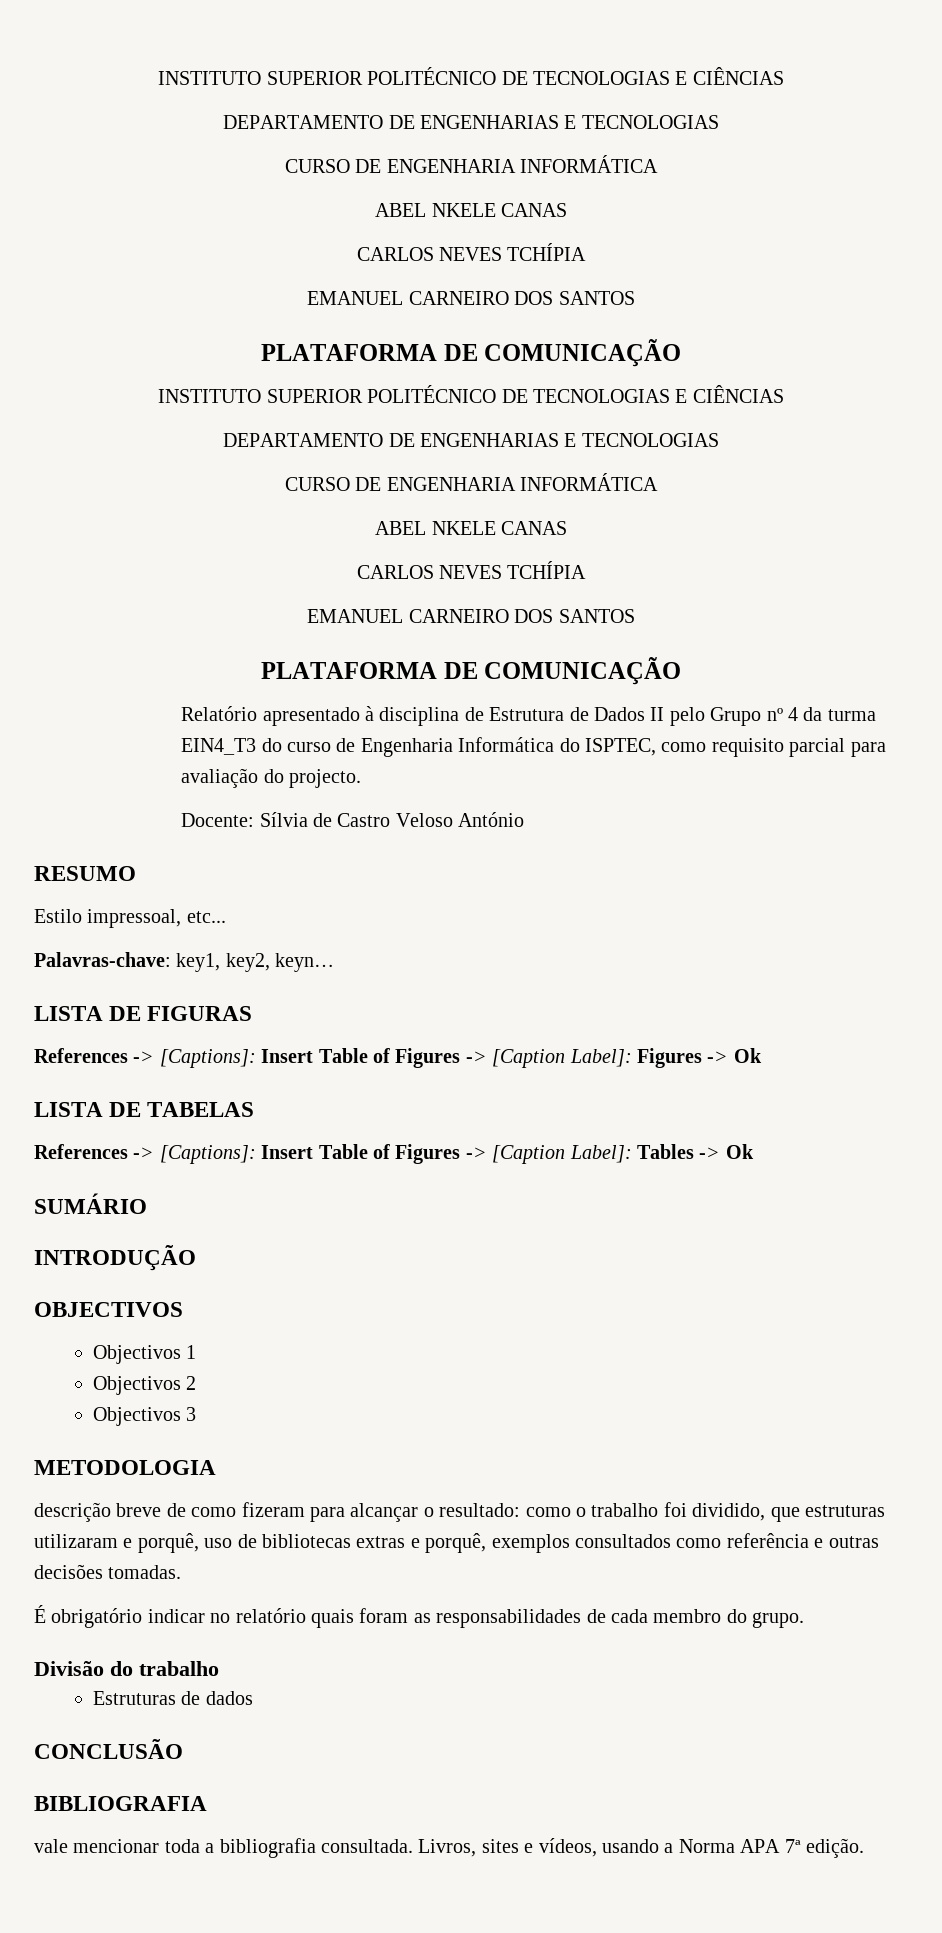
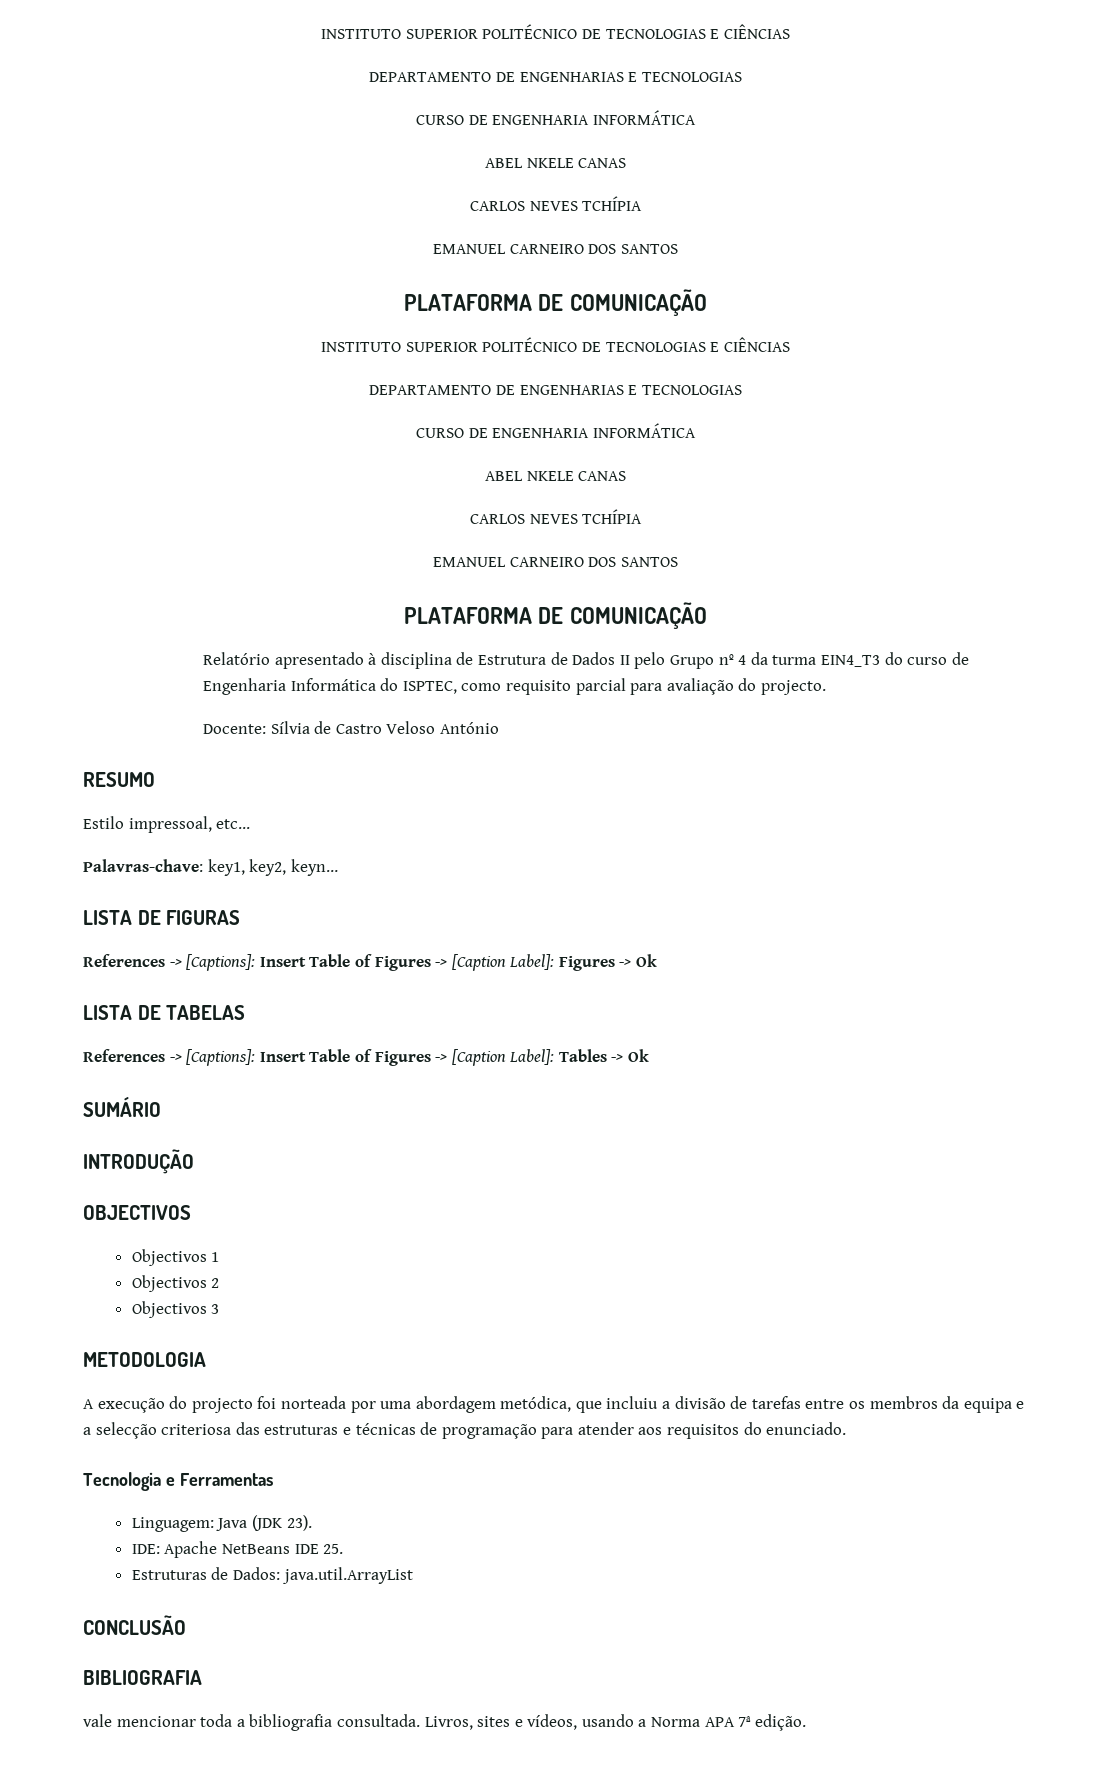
- descrição breve de como fizeram para alcançar o resultado: como o trabalho foi dividido, que estruturas utilizaram e porquê, uso de bibliotecas extras e porquê, exemplos consultados como referência e outras decisões tomadas.
- É obrigatório indicar no relatório quais foram as responsabilidades de cada membro do grupo.
- Divisão do trabalho
+ A execução do projecto foi norteada por uma abordagem metódica, que incluiu a divisão de tarefas entre os membros da equipa e a selecção criteriosa das estruturas e técnicas de programação para atender aos requisitos do enunciado.
+ Tecnologia e Ferramentas
+ Linguagem: Java (JDK 23).
+ IDE: Apache NetBeans IDE 25.
- Estruturas de dados
+ Estruturas de Dados: java.util.ArrayList

